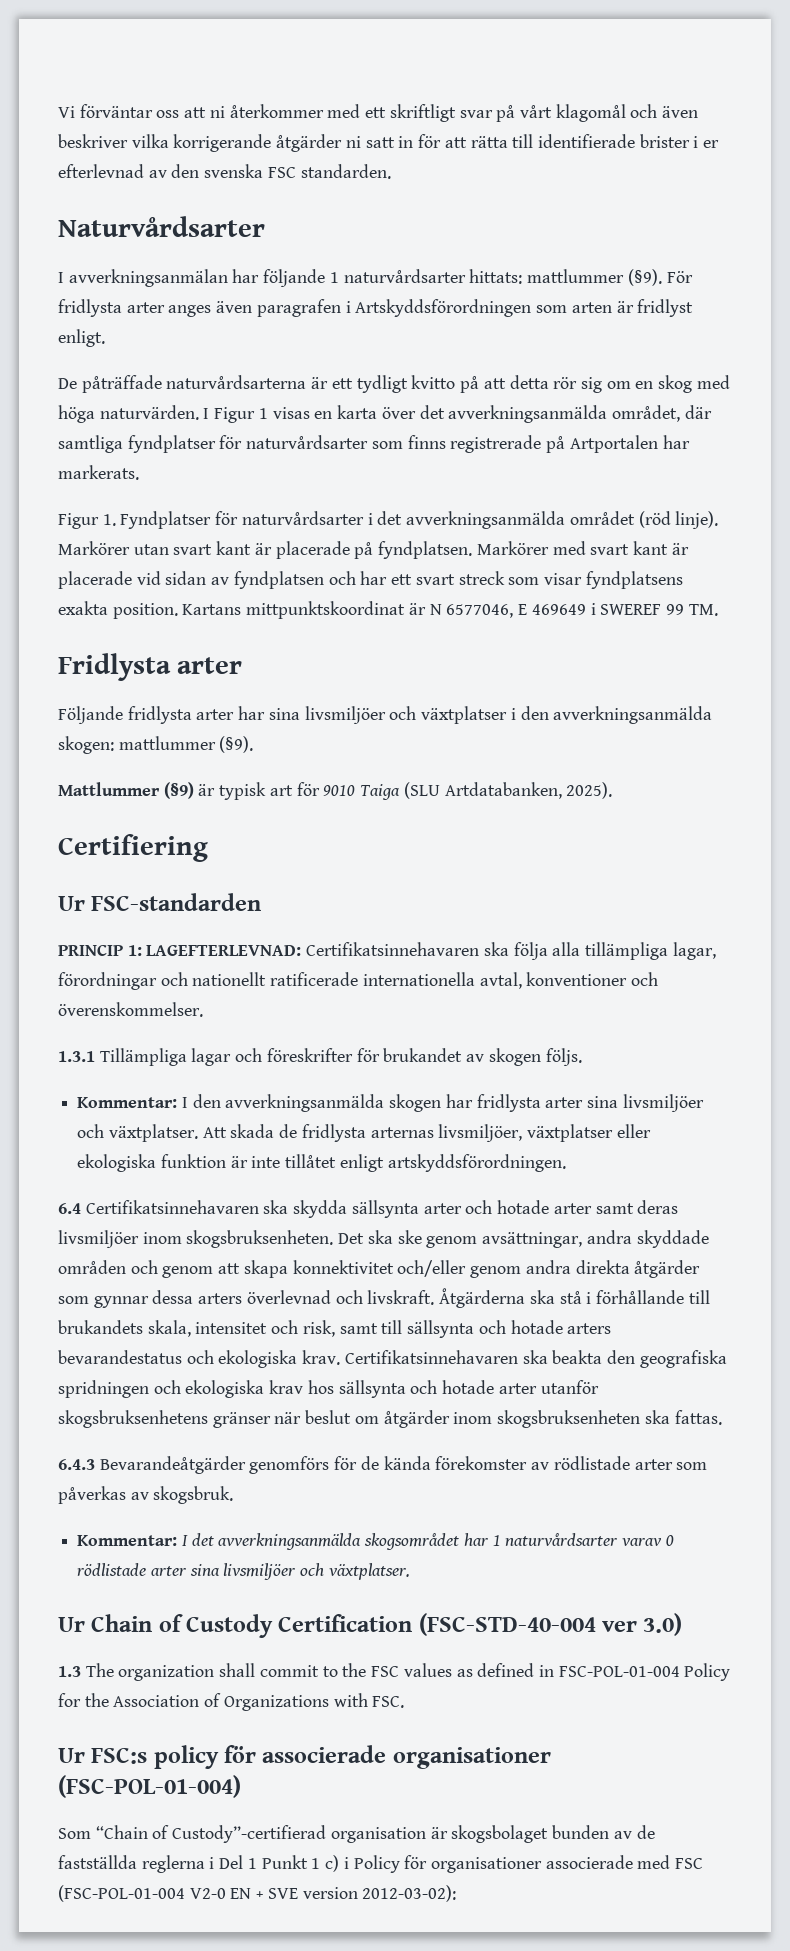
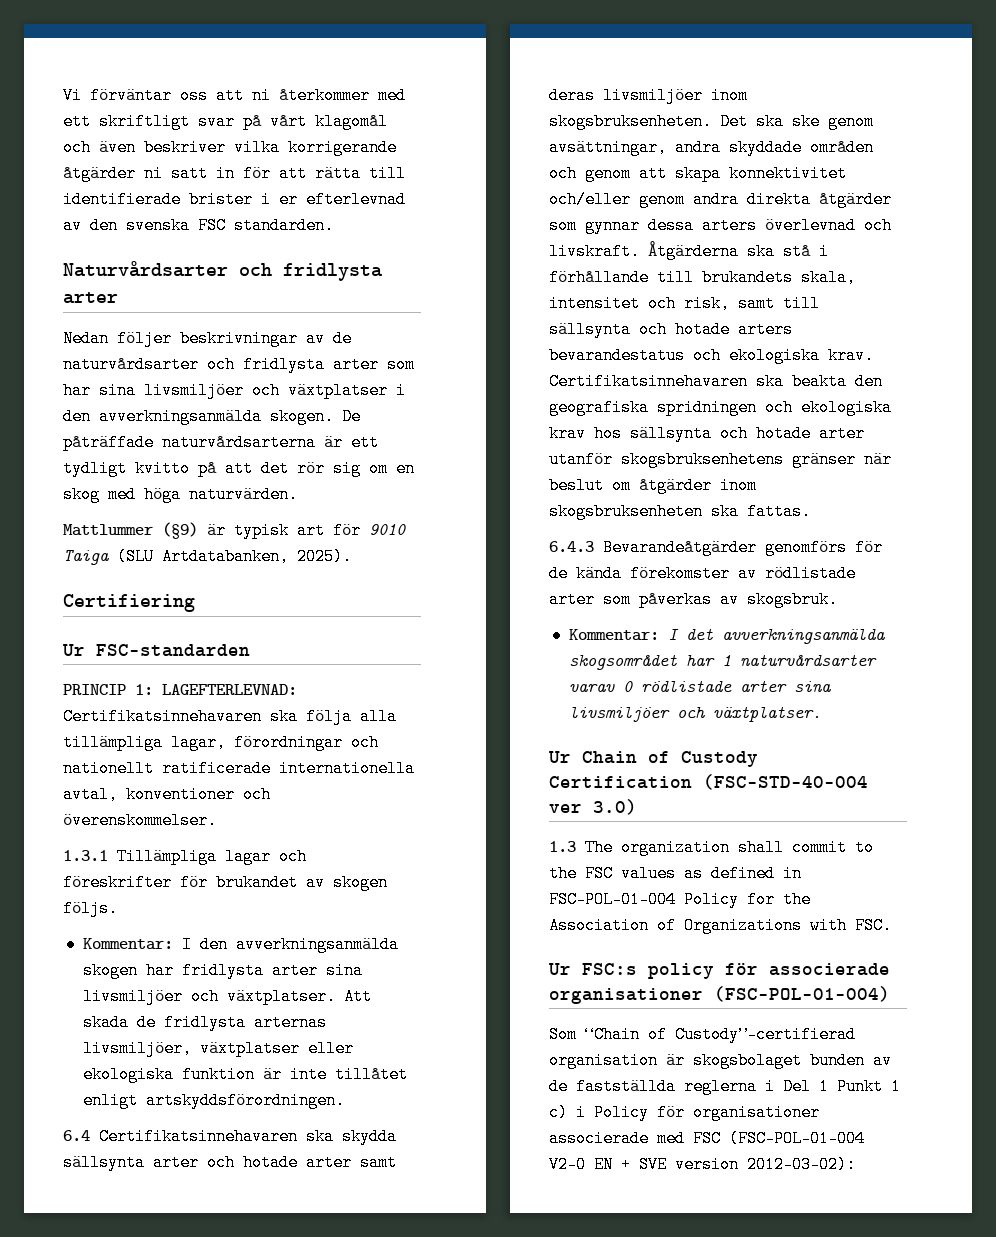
- Naturvårdsarter
- I avverkningsanmälan har följande 1 naturvårdsarter hittats: mattlummer (§9). För fridlysta arter anges även paragrafen i Artskyddsförordningen som arten är fridlyst enligt.
- De påträffade naturvårdsarterna är ett tydligt kvitto på att detta rör sig om en skog med höga naturvärden. I Figur 1 visas en karta över det avverkningsanmälda området, där samtliga fyndplatser för naturvårdsarter som finns registrerade på Artportalen har markerats.
- Figur 1. Fyndplatser för naturvårdsarter i det avverkningsanmälda området (röd linje). Markörer utan svart kant är placerade på fyndplatsen. Markörer med svart kant är placerade vid sidan av fyndplatsen och har ett svart streck som visar fyndplatsens exakta position. Kartans mittpunktskoordinat är N 6577046, E 469649 i SWEREF 99 TM.
- Fridlysta arter
- Följande fridlysta arter har sina livsmiljöer och växtplatser i den avverkningsanmälda skogen: mattlummer (§9).
+ Naturvårdsarter och fridlysta arter
+ Nedan följer beskrivningar av de naturvårdsarter och fridlysta arter som har sina livsmiljöer och växtplatser i den avverkningsanmälda skogen. De påträffade naturvårdsarterna är ett tydligt kvitto på att det rör sig om en skog med höga naturvärden.

